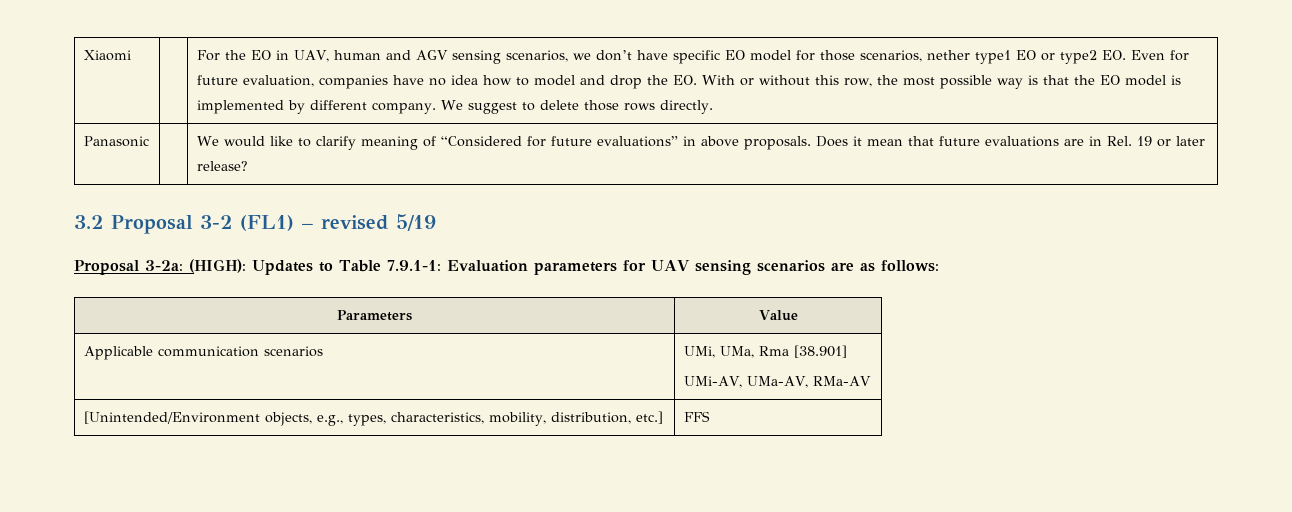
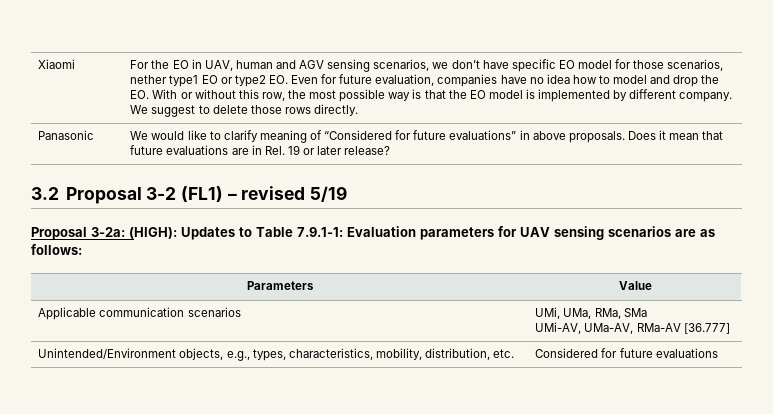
- Applicable communication scenarios | UMi, UMa, Rma [38.901]
- UMi-AV, UMa-AV, RMa-AV
- [Unintended/Environment objects, e.g., types, characteristics, mobility, distribution, etc.] | FFS
+ Applicable communication scenarios | UMi, UMa, RMa, SMa
+ UMi-AV, UMa-AV, RMa-AV [36.777]
+ Unintended/Environment objects, e.g., types, characteristics, mobility, distribution, etc. | Considered for future evaluations

